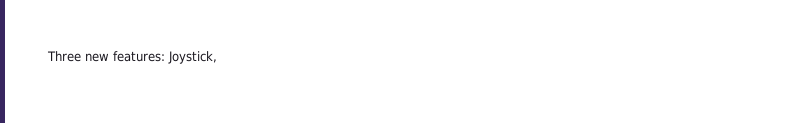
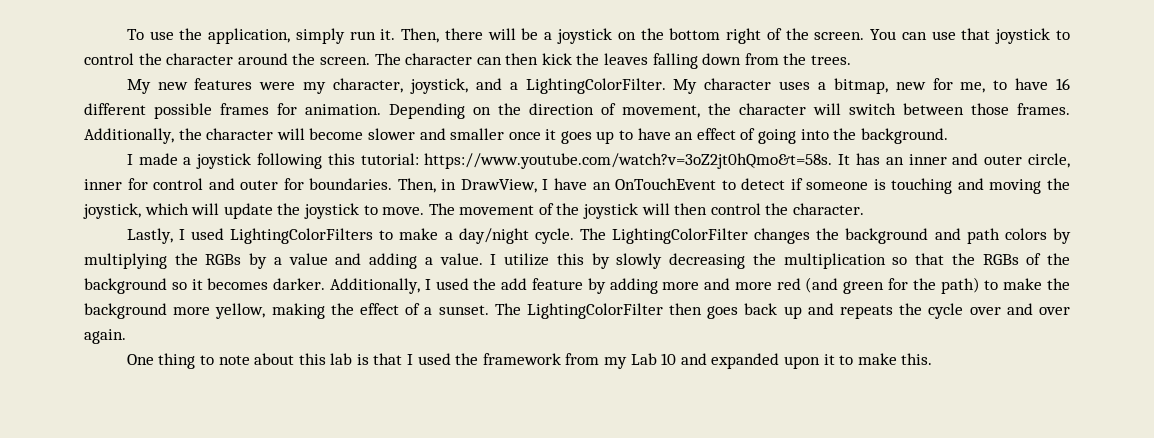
- Three new features: Joystick,
+ To use the application, simply run it. Then, there will be a joystick on the bottom right of the screen. You can use that joystick to control the character around the screen. The character can then kick the leaves falling down from the trees.
+ My new features were my character, joystick, and a LightingColorFilter. My character uses a bitmap, new for me, to have 16 different possible frames for animation. Depending on the direction of movement, the character will switch between those frames. Additionally, the character will become slower and smaller once it goes up to have an effect of going into the background.
+ I made a joystick following this tutorial: https://www.youtube.com/watch?v=3oZ2jt0hQmo&t=58s. It has an inner and outer circle, inner for control and outer for boundaries. Then, in DrawView, I have an OnTouchEvent to detect if someone is touching and moving the joystick, which will update the joystick to move. The movement of the joystick will then control the character.
+ Lastly, I used LightingColorFilters to make a day/night cycle. The LightingColorFilter changes the background and path colors by multiplying the RGBs by a value and adding a value. I utilize this by slowly decreasing the multiplication so that the RGBs of the background so it becomes darker. Additionally, I used the add feature by adding more and more red (and green for the path) to make the background more yellow, making the effect of a sunset. The LightingColorFilter then goes back up and repeats the cycle over and over again.
+ One thing to note about this lab is that I used the framework from my Lab 10 and expanded upon it to make this.

